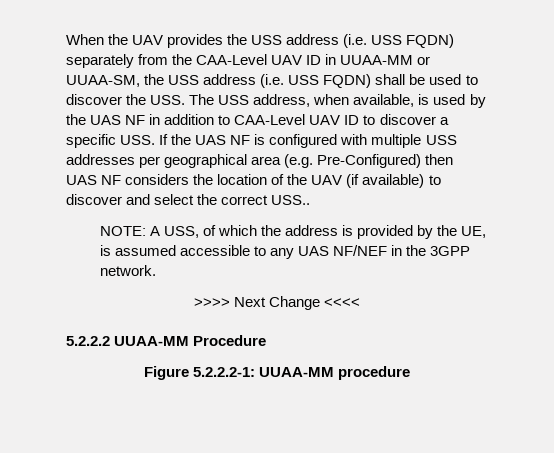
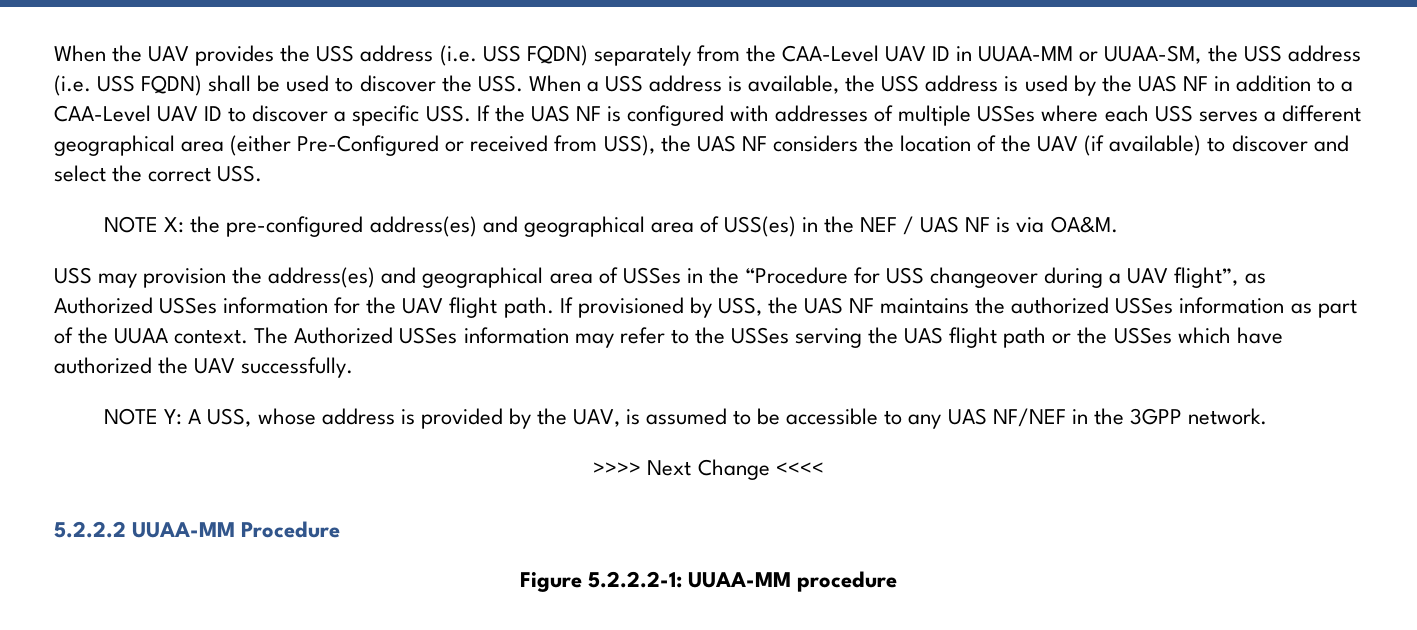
- When the UAV provides the USS address (i.e. USS FQDN) separately from the CAA-Level UAV ID in UUAA-MM or UUAA-SM, the USS address (i.e. USS FQDN) shall be used to discover the USS. The USS address, when available, is used by the UAS NF in addition to CAA-Level UAV ID to discover a specific USS. If the UAS NF is configured with multiple USS addresses per geographical area (e.g. Pre-Configured) then UAS NF considers the location of the UAV (if available) to discover and select the correct USS..
- NOTE: A USS, of which the address is provided by the UE, is assumed accessible to any UAS NF/NEF in the 3GPP network.
+ When the UAV provides the USS address (i.e. USS FQDN) separately from the CAA-Level UAV ID in UUAA-MM or UUAA-SM, the USS address (i.e. USS FQDN) shall be used to discover the USS. When a USS address is available, the USS address is used by the UAS NF in addition to a CAA-Level UAV ID to discover a specific USS. If the UAS NF is configured with addresses of multiple USSes where each USS serves a different geographical area (either Pre-Configured or received from USS), the UAS NF considers the location of the UAV (if available) to discover and select the correct USS.
+ NOTE X: the pre-configured address(es) and geographical area of USS(es) in the NEF / UAS NF is via OA&M.
+ USS may provision the address(es) and geographical area of USSes in the “Procedure for USS changeover during a UAV flight”, as Authorized USSes information for the UAV flight path. If provisioned by USS, the UAS NF maintains the authorized USSes information as part of the UUAA context. The Authorized USSes information may refer to the USSes serving the UAS flight path or the USSes which have authorized the UAV successfully.
+ NOTE Y: A USS, whose address is provided by the UAV, is assumed to be accessible to any UAS NF/NEF in the 3GPP network.

